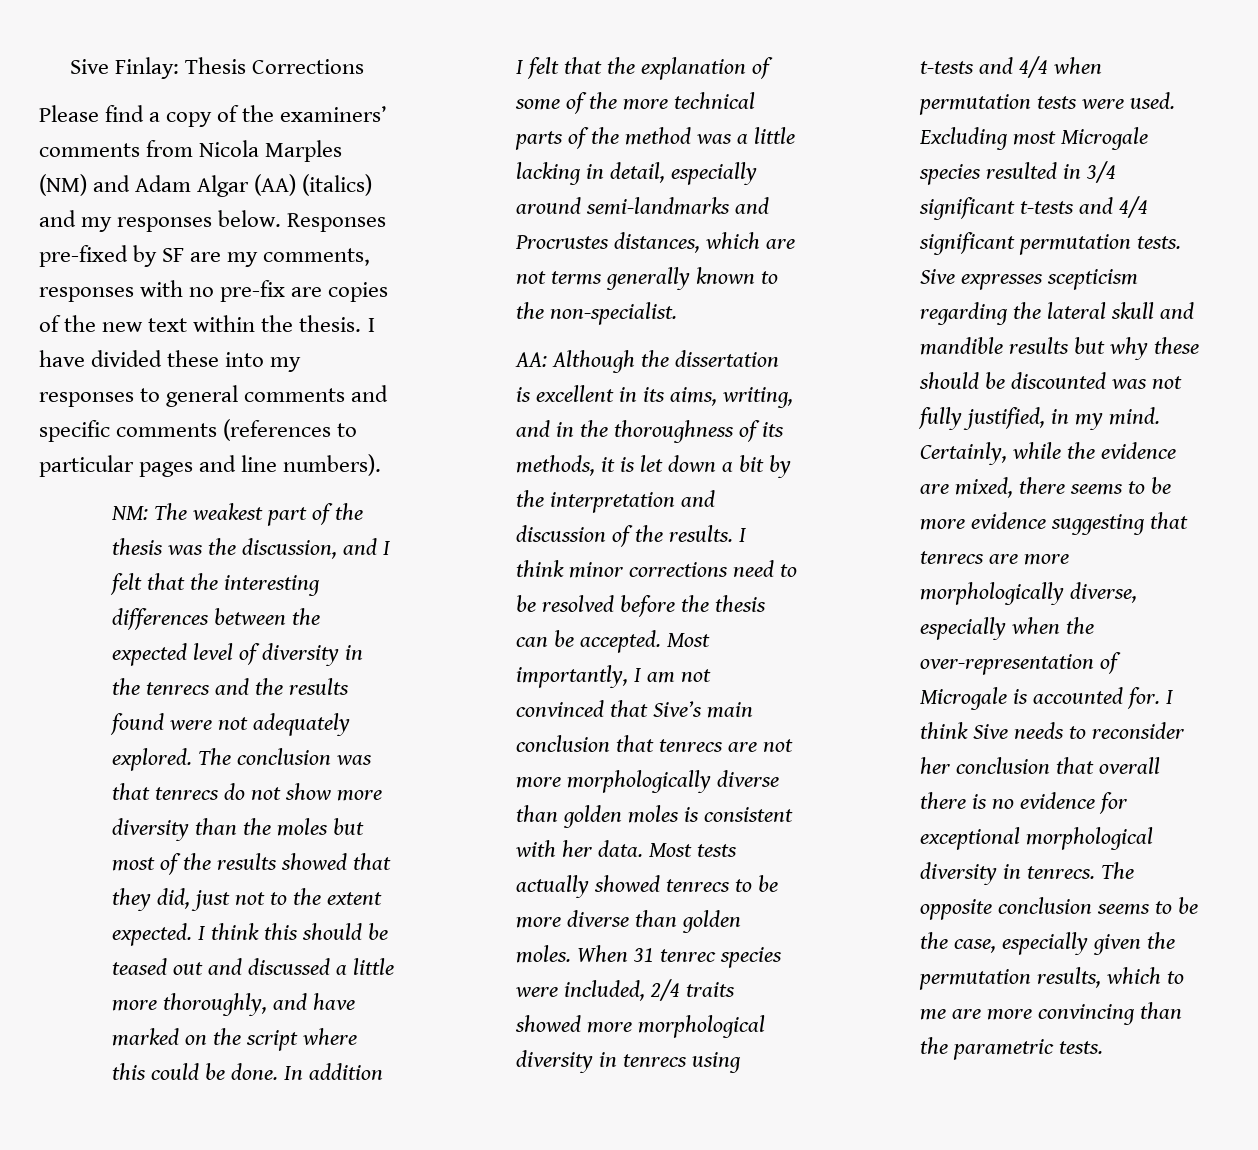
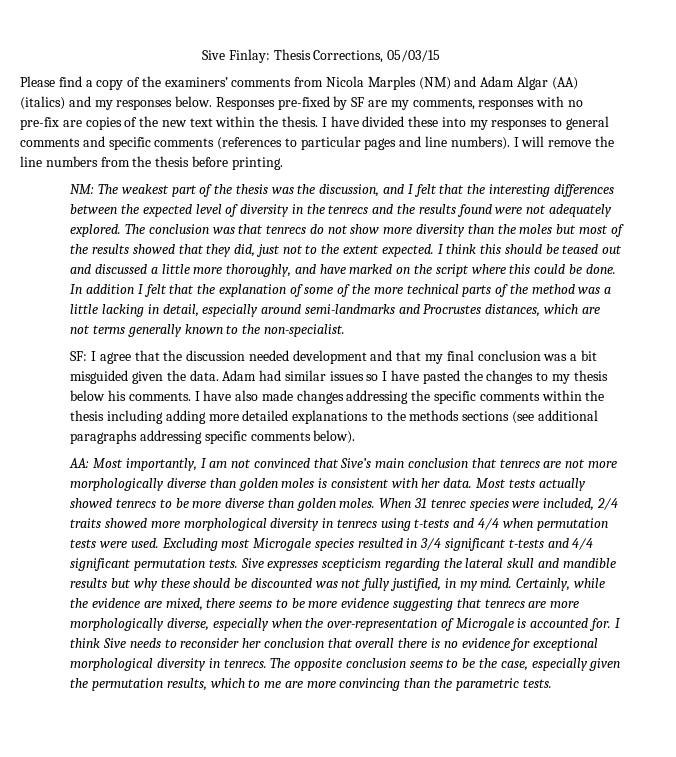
- Sive Finlay: Thesis Corrections
+ Sive Finlay: Thesis Corrections, 05/03/15
+ I will remove the line numbers from the thesis before printing.
- AA: Although the dissertation is excellent in its aims, writing, and in the thoroughness of its methods, it is let down a bit by the interpretation and discussion of the results. I think minor corrections need to be resolved before the thesis can be accepted. Most importantly, I am not convinced that Sive’s main conclusion that tenrecs are not more morphologically diverse than golden moles is consistent with her data.
+ SF: I agree that the discussion needed development and that my final conclusion was a bit misguided given the data. Adam had similar issues so I have pasted the changes to my thesis below his comments. I have also made changes addressing the specific comments within the thesis including adding more detailed explanations to the methods sections (see additional paragraphs addressing specific comments below).
+ AA: Most importantly, I am not convinced that Sive’s main conclusion that tenrecs are not more morphologically diverse than golden moles is consistent with her data.

